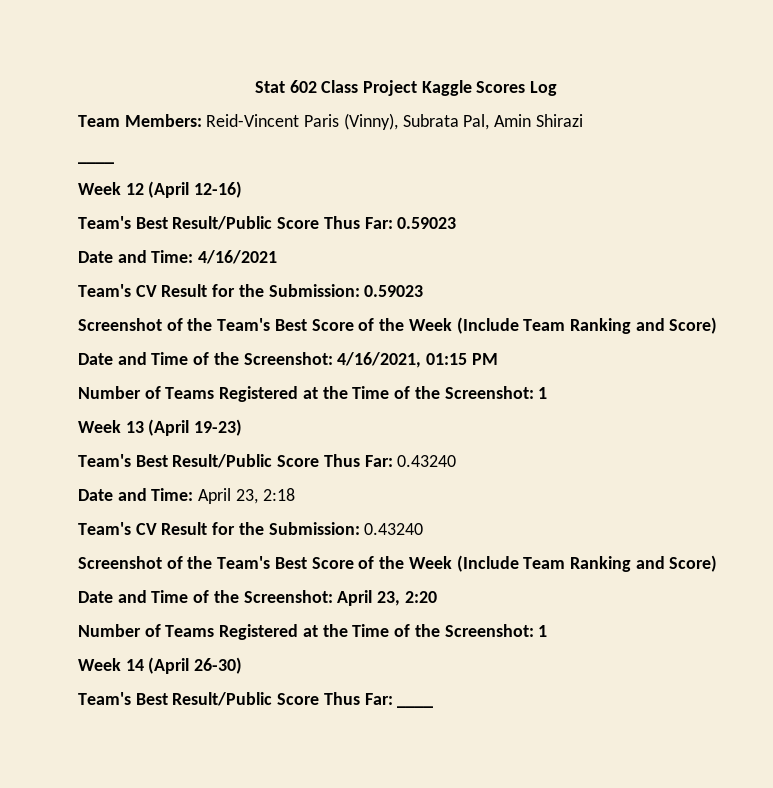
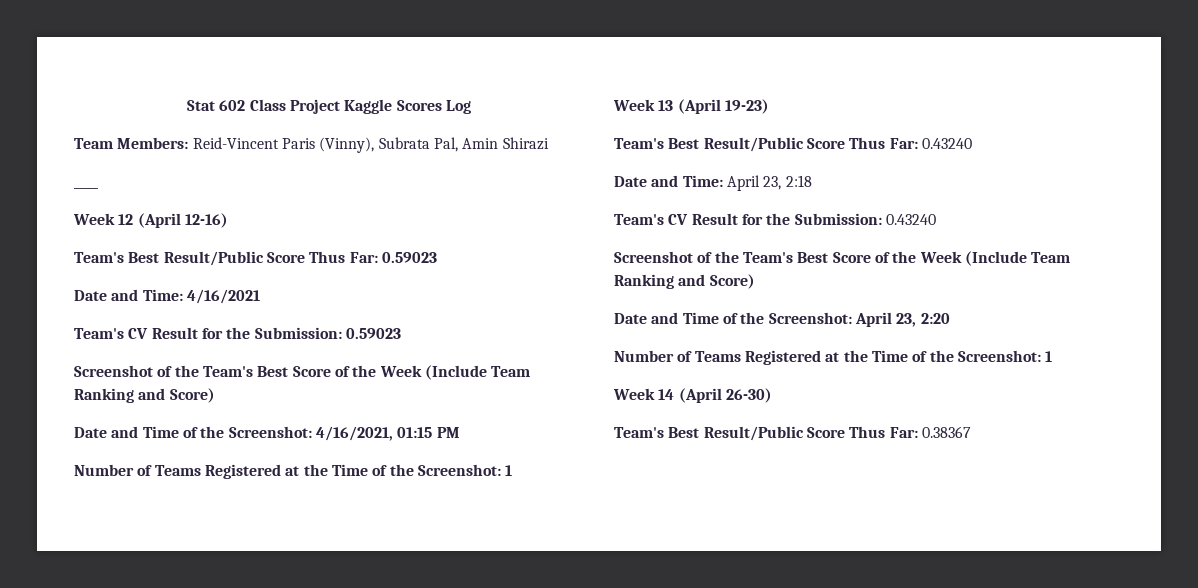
- Team's Best Result/Public Score Thus Far: ____
+ Team's Best Result/Public Score Thus Far: 0.38367

